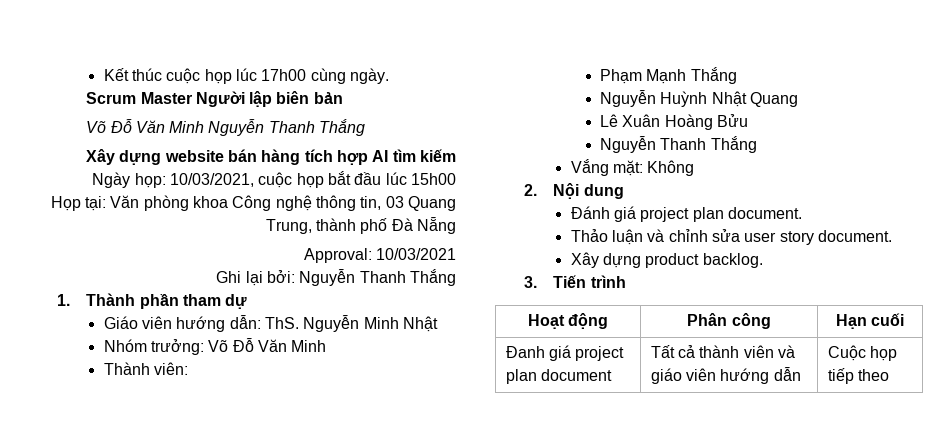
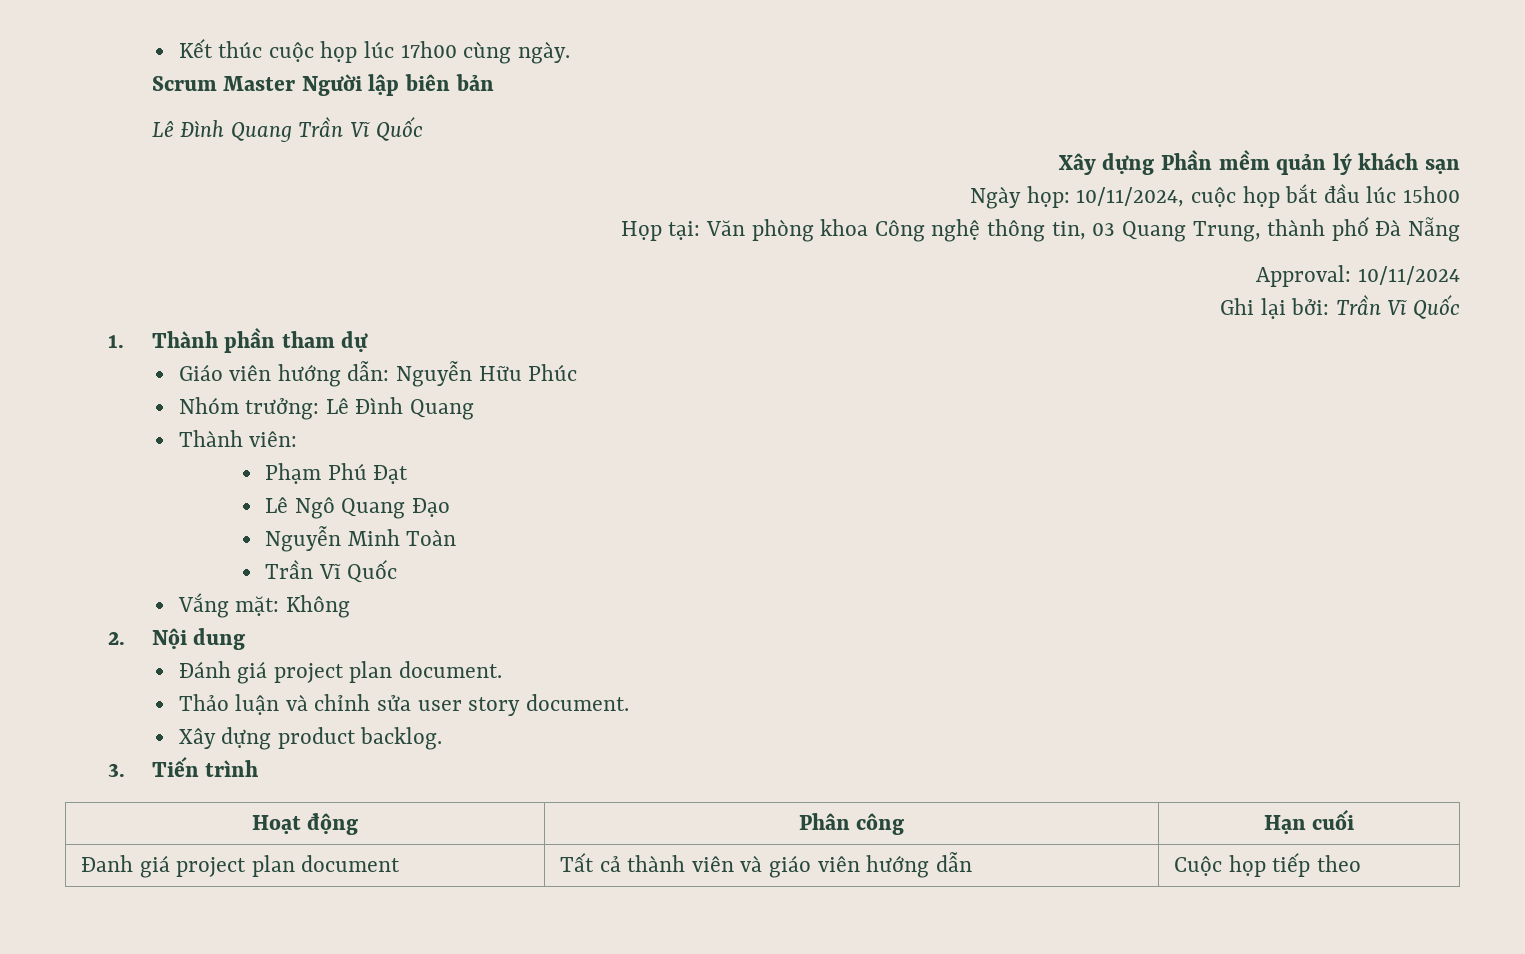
- Võ Đỗ Văn Minh Nguyễn Thanh Thắng
- Xây dựng website bán hàng tích hợp AI tìm kiếm
+ Lê Đình Quang Trần Vĩ Quốc
+ Xây dựng Phần mềm quản lý khách sạn
- Ngày họp: 10/03/2021, cuộc họp bắt đầu lúc 15h00
+ Ngày họp: 10/11/2024, cuộc họp bắt đầu lúc 15h00
- Approval: 10/03/2021
+ Approval: 10/11/2024
- Ghi lại bởi: Nguyễn Thanh Thắng
+ Ghi lại bởi: Trần Vĩ Quốc
- Giáo viên hướng dẫn: ThS. Nguyễn Minh Nhật
- Nhóm trưởng: Võ Đỗ Văn Minh
+ Giáo viên hướng dẫn: Nguyễn Hữu Phúc
+ Nhóm trưởng: Lê Đình Quang
  Thành viên:
- Phạm Mạnh Thắng
- Nguyễn Huỳnh Nhật Quang
- Lê Xuân Hoàng Bửu
- Nguyễn Thanh Thắng
+ Phạm Phú Đạt
+ Lê Ngô Quang Đạo
+ Nguyễn Minh Toàn
+ Trần Vĩ Quốc

